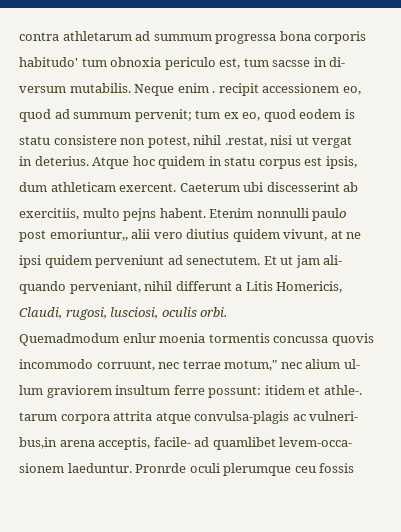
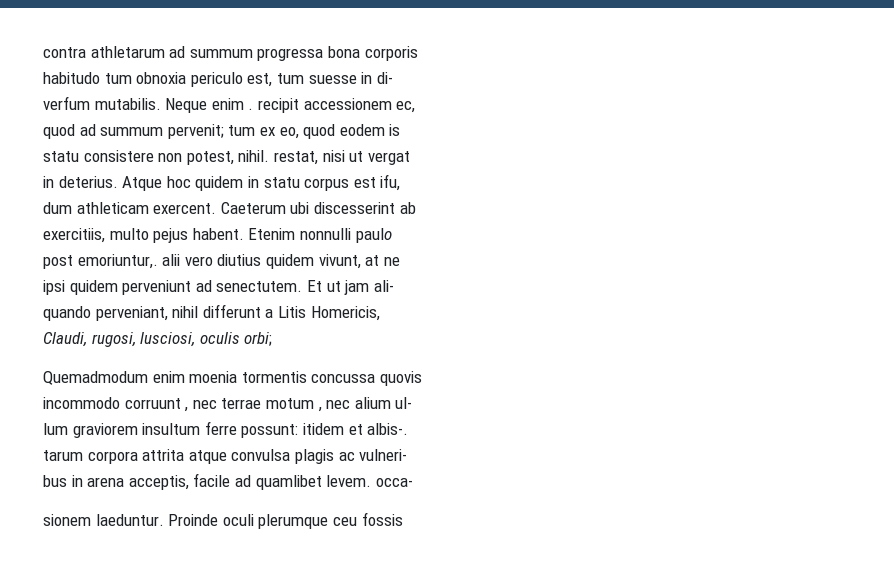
- habitudo' tum obnoxia periculo est, tum sacsse in di-
+ habitudo tum obnoxia periculo est, tum suesse in di-
- versum mutabilis.
+ verfum mutabilis.
- Neque enim . recipit accessionem eo,
+ Neque enim . recipit accessionem ec,
- statu consistere non potest, nihil .restat, nisi ut vergat
+ statu consistere non potest, nihil. restat, nisi ut vergat
- Atque hoc quidem in statu corpus est ipsis,
+ Atque hoc quidem in statu corpus est ifu,
- exercitiis, multo pejns habent.
+ exercitiis, multo pejus habent.
- post emoriuntur,, alii vero diutius quidem vivunt, at ne
+ post emoriuntur,. alii vero diutius quidem vivunt, at ne
- Claudi, rugosi, lusciosi, oculis orbi.
+ Claudi, rugosi, lusciosi, oculis orbi;
- Quemadmodum enlur moenia tormentis concussa quovis
+ Quemadmodum enim moenia tormentis concussa quovis
- incommodo corruunt, nec terrae motum," nec alium ul-
+ incommodo corruunt , nec terrae motum , nec alium ul-
- lum graviorem insultum ferre possunt: itidem et athle-.
+ lum graviorem insultum ferre possunt: itidem et albis-.
- tarum corpora attrita atque convulsa-plagis ac vulneri-
+ tarum corpora attrita atque convulsa plagis ac vulneri-
- bus,in arena acceptis, facile- ad quamlibet levem-occa-
+ bus in arena acceptis, facile ad quamlibet levem. occa-
- Pronrde oculi plerumque ceu fossis
+ Proinde oculi plerumque ceu fossis

